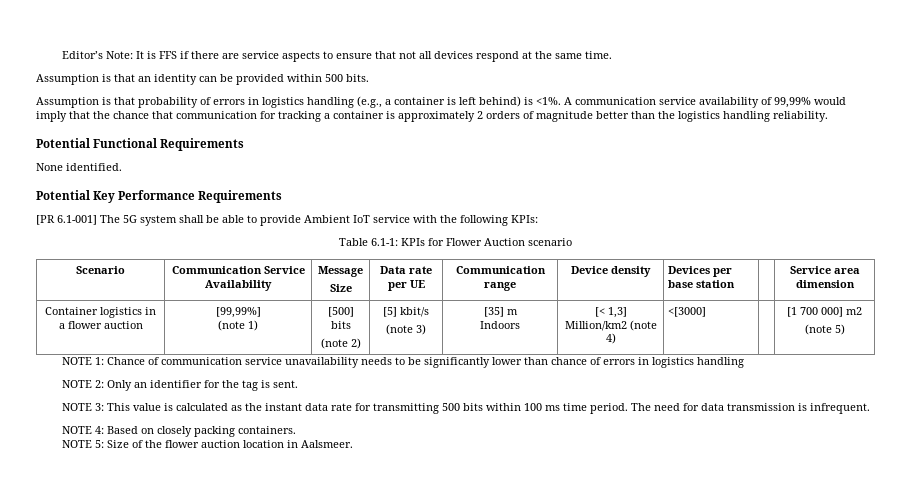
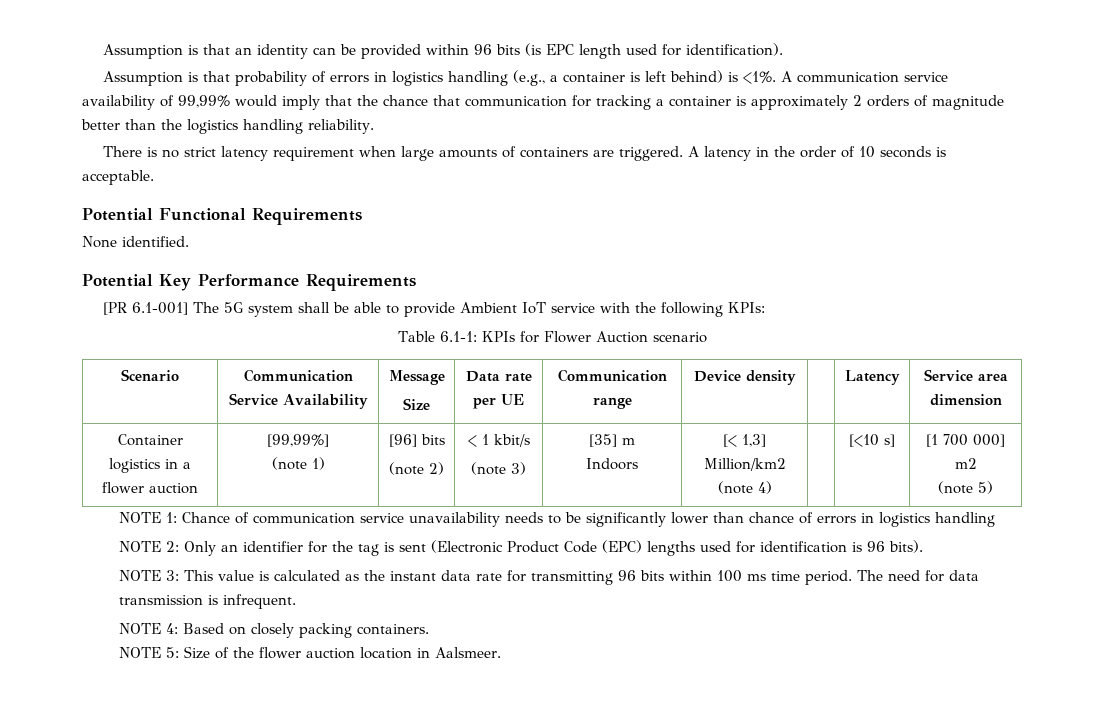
- Editor’s Note: It is FFS if there are service aspects to ensure that not all devices respond at the same time.
- Assumption is that an identity can be provided within 500 bits.
+ Assumption is that an identity can be provided within 96 bits (is EPC length used for identification).
+ There is no strict latency requirement when large amounts of containers are triggered. A latency in the order of 10 seconds is acceptable.
  Scenario | Communication Service Availability | Message
- Size | Data rate per UE | Communication range | Device density | Devices per base station | | Service area dimension
+ Size | Data rate per UE | Communication range | Device density | | Latency | Service area dimension
  Container logistics in a flower auction | [99,99%]
- (note 1) | [500] bits
- (note 2) | [5] kbit/s
+ (note 1) | [96] bits
+ (note 2) | < 1 kbit/s
  (note 3) | [35] m
- Indoors | [< 1,3] Million/km2 (note 4) | <[3000] | | [1 700 000] m2
+ Indoors | [< 1,3] Million/km2 (note 4) | | [<10 s] | [1 700 000] m2
- NOTE 2: Only an identifier for the tag is sent.
+ NOTE 2: Only an identifier for the tag is sent (Electronic Product Code (EPC) lengths used for identification is 96 bits).
- NOTE 3: This value is calculated as the instant data rate for transmitting 500 bits within 100 ms time period.
+ NOTE 3: This value is calculated as the instant data rate for transmitting 96 bits within 100 ms time period.

